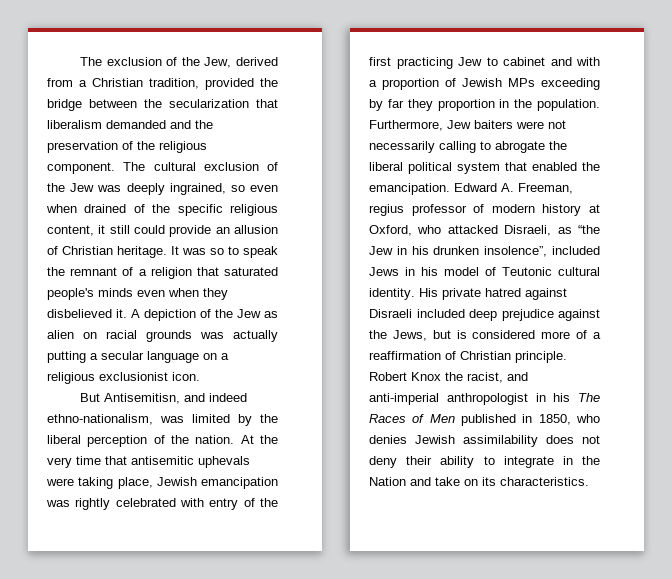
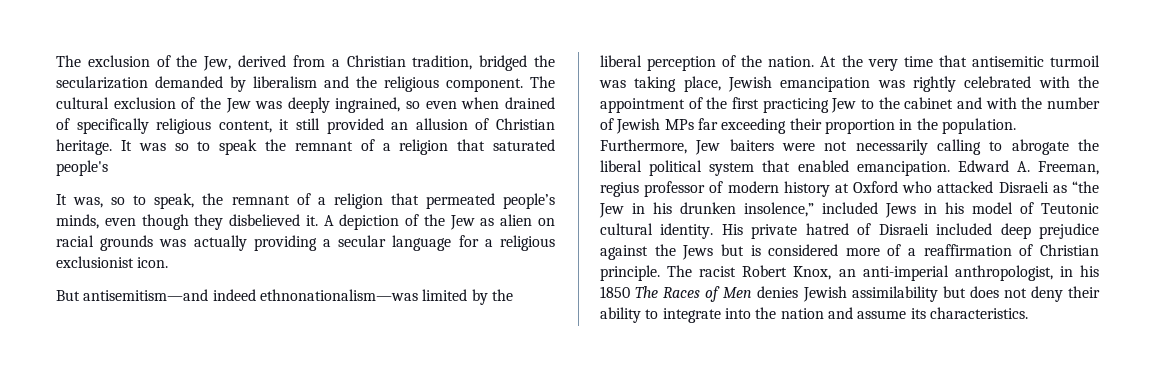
- The exclusion of the Jew, derived from a Christian tradition, provided the bridge between the secularization that liberalism demanded and the preservation of the religious component.
+ The exclusion of the Jew, derived from a Christian tradition, bridged the secularization demanded by liberalism and the religious component.
- The cultural exclusion of the Jew was deeply ingrained, so even when drained of the specific religious content, it still could provide an allusion of Christian heritage.
+ The cultural exclusion of the Jew was deeply ingrained, so even when drained of specifically religious content, it still provided an allusion of Christian heritage.
- It was so to speak the remnant of a religion that saturated people's minds even when they disbelieved it.
+ It was so to speak the remnant of a religion that saturated people's
+ It was, so to speak, the remnant of a religion that permeated people’s minds, even though they disbelieved it.
- A depiction of the Jew as alien on racial grounds was actually putting a secular language on a religious exclusionist icon.
+ A depiction of the Jew as alien on racial grounds was actually providing a secular language for a religious exclusionist icon.
- But Antisemitisn, and indeed ethno-nationalism, was limited by the liberal perception of the nation.
+ But antisemitism—and indeed ethnonationalism—was limited by the liberal perception of the nation.
- At the very time that antisemitic uphevals were taking place, Jewish emancipation was rightly celebrated with entry of the first practicing Jew to cabinet and with a proportion of Jewish MPs exceeding by far they proportion in the population.
+ At the very time that antisemitic turmoil was taking place, Jewish emancipation was rightly celebrated with the appointment of the first practicing Jew to the cabinet and with the number of Jewish MPs far exceeding their proportion in the population.
- Furthermore, Jew baiters were not necessarily calling to abrogate the liberal political system that enabled the emancipation.
+ Furthermore, Jew baiters were not necessarily calling to abrogate the liberal political system that enabled emancipation.
- Edward A. Freeman, regius professor of modern history at Oxford, who attacked Disraeli, as “the Jew in his drunken insolence”, included Jews in his model of Teutonic cultural identity.
+ Edward A. Freeman, regius professor of modern history at Oxford who attacked Disraeli as “the Jew in his drunken insolence,” included Jews in his model of Teutonic cultural identity.
- His private hatred against Disraeli included deep prejudice against the Jews, but is considered more of a reaffirmation of Christian principle.
+ His private hatred of Disraeli included deep prejudice against the Jews but is considered more of a reaffirmation of Christian principle.
- Robert Knox the racist, and anti-imperial anthropologist in his The Races of Men published in 1850, who denies Jewish assimilability does not deny their ability to integrate in the Nation and take on its characteristics.
+ The racist Robert Knox, an anti-imperial anthropologist, in his 1850 The Races of Men denies Jewish assimilability but does not deny their ability to integrate into the nation and assume its characteristics.

